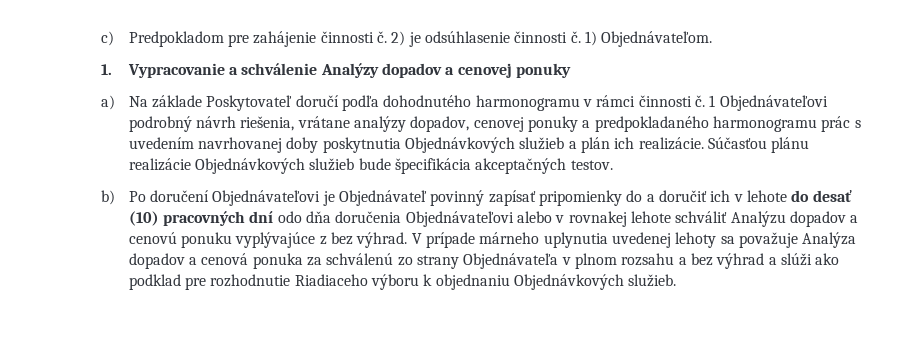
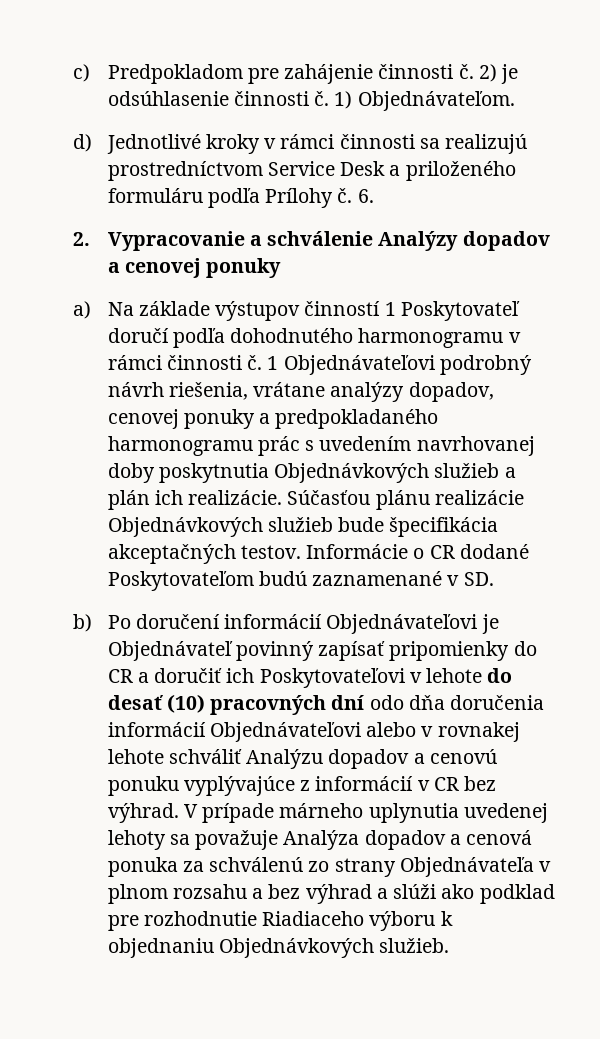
- 1. Vypracovanie a schválenie Analýzy dopadov a cenovej ponuky
+ d) Jednotlivé kroky v rámci činnosti sa realizujú prostredníctvom Service Desk a priloženého formuláru podľa Prílohy č. 6.
+ 2. Vypracovanie a schválenie Analýzy dopadov a cenovej ponuky
- a) Na základe Poskytovateľ doručí podľa dohodnutého harmonogramu v rámci činnosti č.
+ a) Na základe výstupov činností 1 Poskytovateľ doručí podľa dohodnutého harmonogramu v rámci činnosti č.
+ Informácie o CR dodané Poskytovateľom budú zaznamenané v SD.
- b) Po doručení Objednávateľovi je Objednávateľ povinný zapísať pripomienky do a doručiť ich v lehote do desať (10) pracovných dní odo dňa doručenia Objednávateľovi alebo v rovnakej lehote schváliť Analýzu dopadov a cenovú ponuku vyplývajúce z bez výhrad.
+ b) Po doručení informácií Objednávateľovi je Objednávateľ povinný zapísať pripomienky do CR a doručiť ich Poskytovateľovi v lehote do desať (10) pracovných dní odo dňa doručenia informácií Objednávateľovi alebo v rovnakej lehote schváliť Analýzu dopadov a cenovú ponuku vyplývajúce z informácií v CR bez výhrad.

